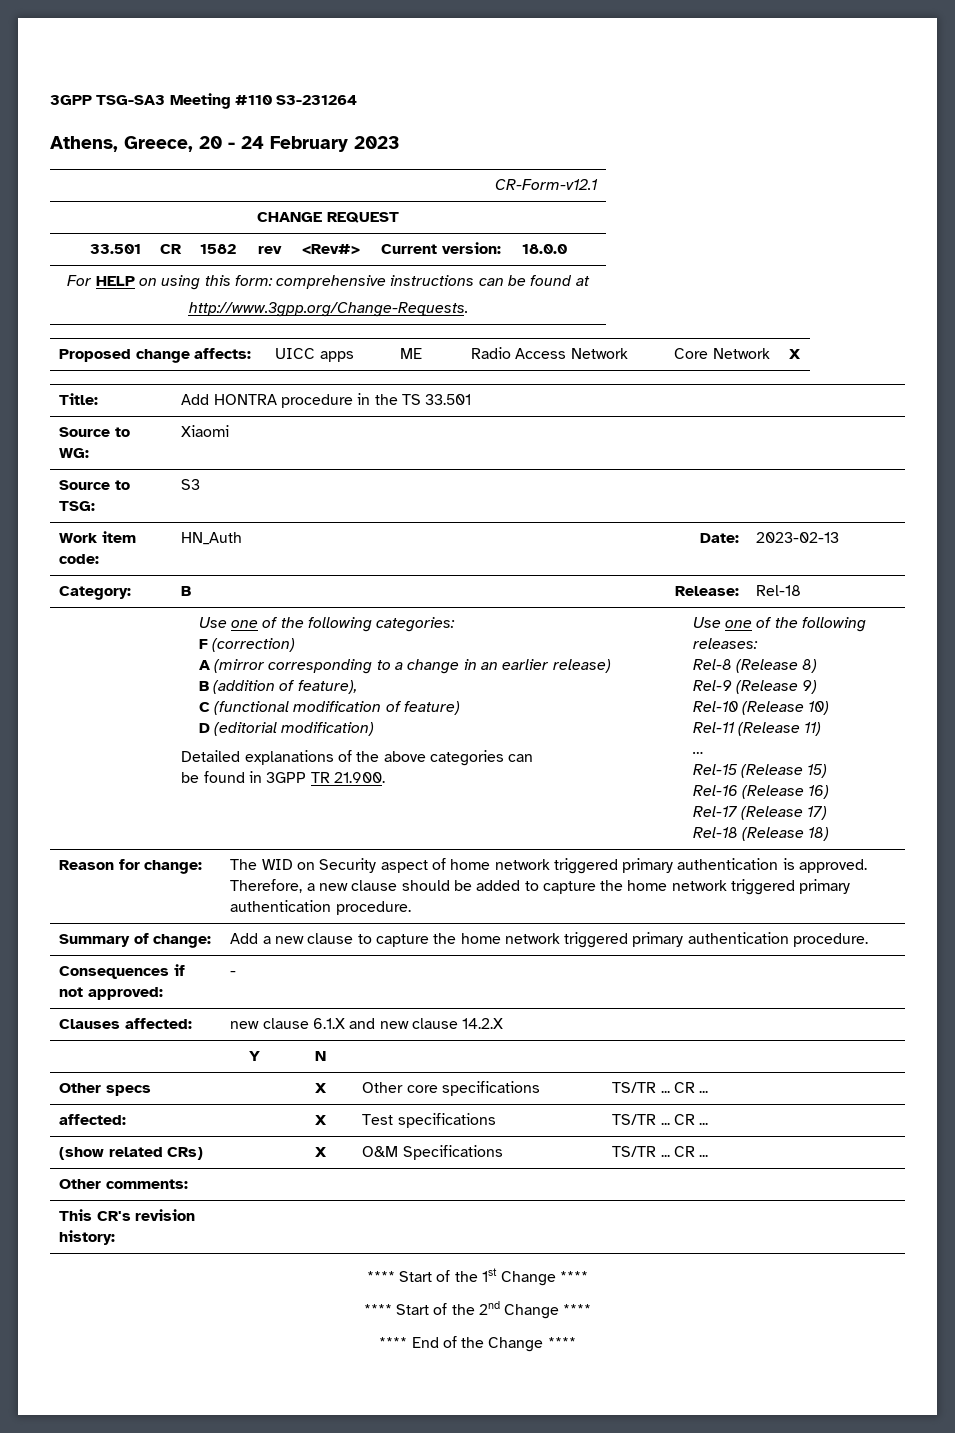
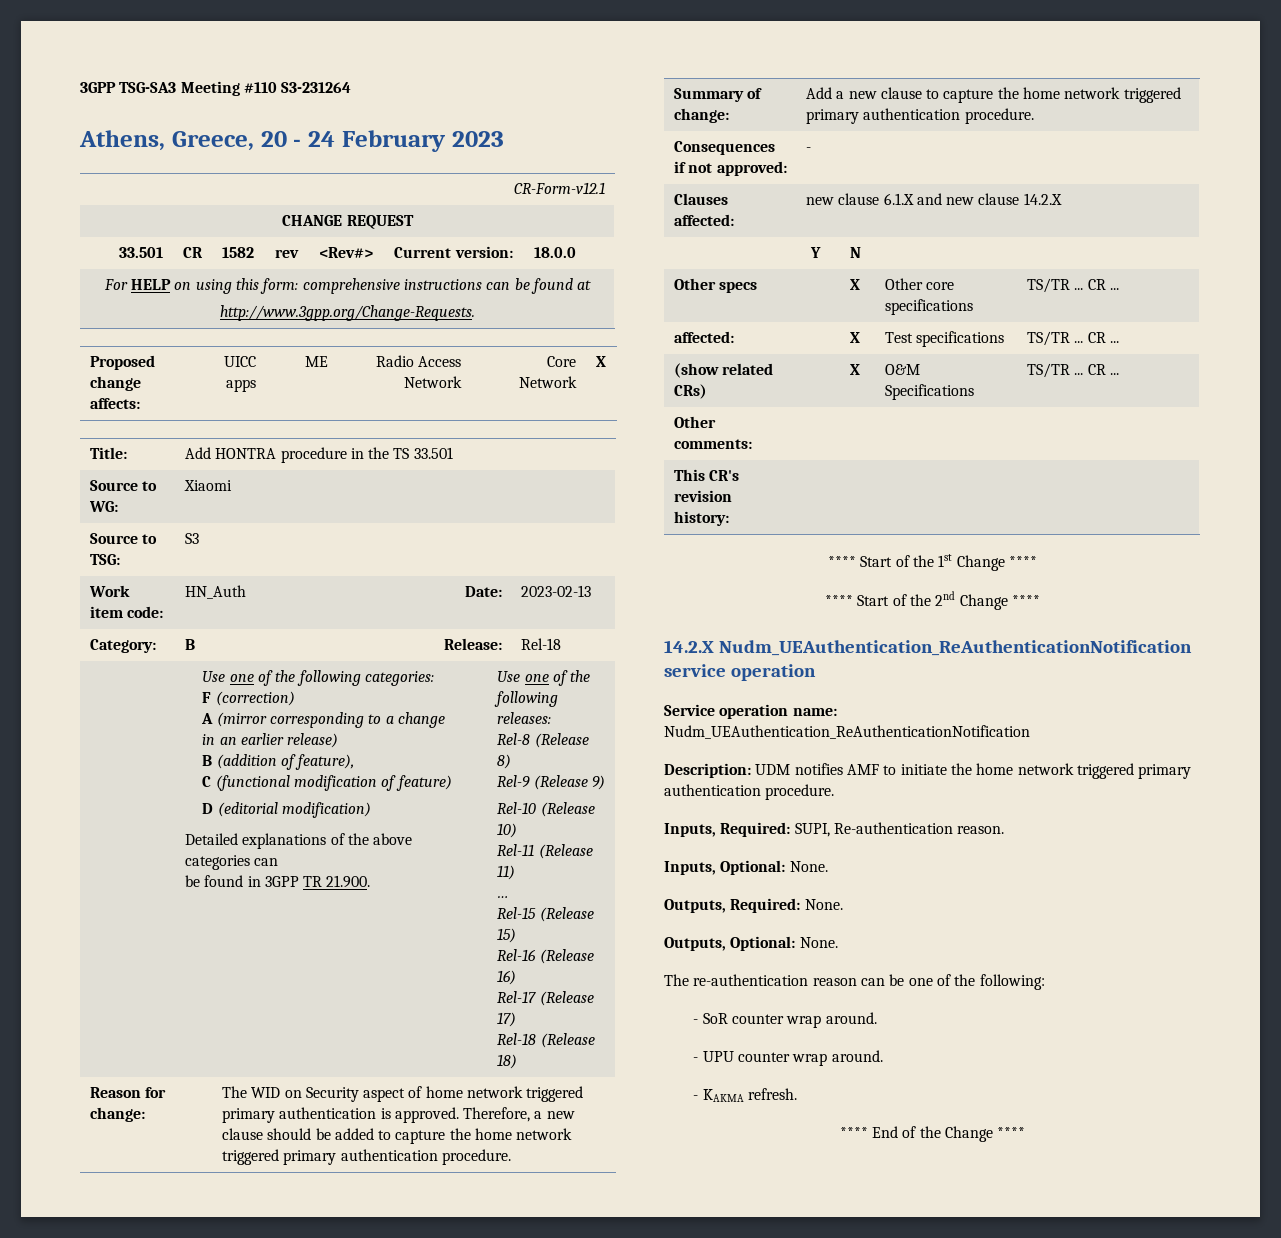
+ 14.2.X Nudm_UEAuthentication_ReAuthenticationNotification service operation
+ Service operation name: Nudm_UEAuthentication_ReAuthenticationNotification
+ Description: UDM notifies AMF to initiate the home network triggered primary authentication procedure.
+ Inputs, Required: SUPI, Re-authentication reason.
+ Inputs, Optional: None.
+ Outputs, Required: None.
+ Outputs, Optional: None.
+ The re-authentication reason can be one of the following:
+ - SoR counter wrap around.
+ - UPU counter wrap around.
+ - KAKMA refresh.

